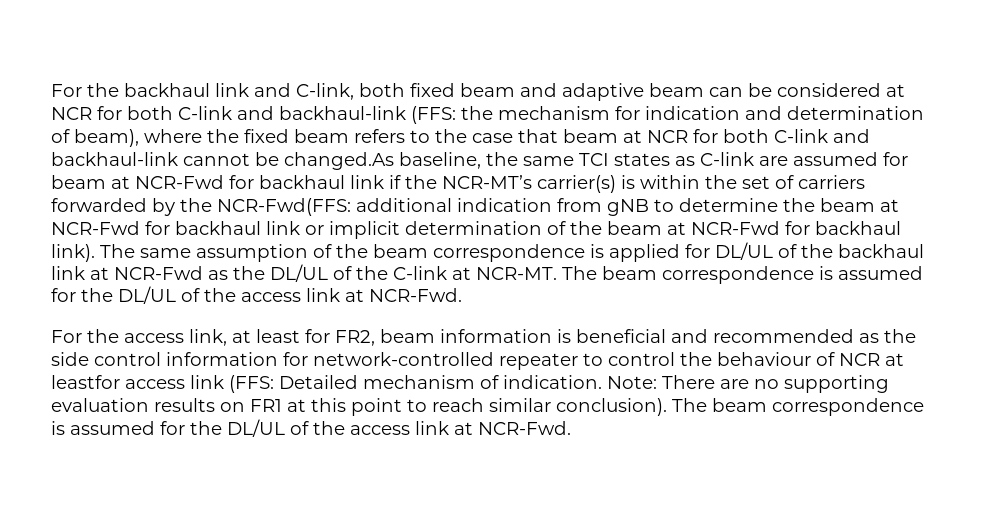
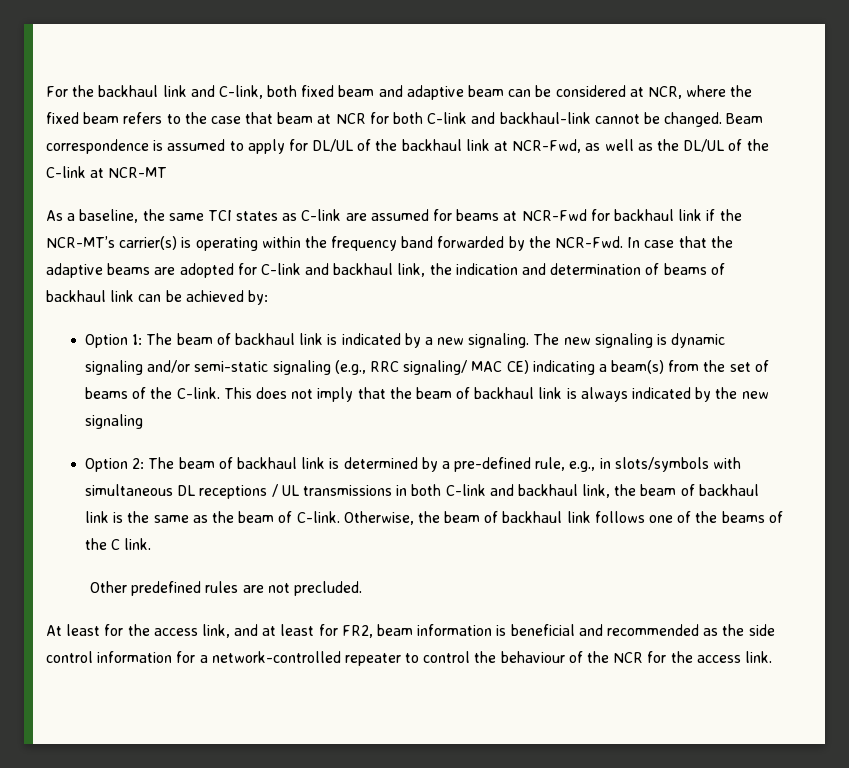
- For the backhaul link and C-link, both fixed beam and adaptive beam can be considered at NCR for both C-link and backhaul-link (FFS: the mechanism for indication and determination of beam), where the fixed beam refers to the case that beam at NCR for both C-link and backhaul-link cannot be changed.As baseline, the same TCI states as C-link are assumed for beam at NCR-Fwd for backhaul link if the NCR-MT’s carrier(s) is within the set of carriers forwarded by the NCR-Fwd(FFS: additional indication from gNB to determine the beam at NCR-Fwd for backhaul link or implicit determination of the beam at NCR-Fwd for backhaul link). The same assumption of the beam correspondence is applied for DL/UL of the backhaul link at NCR-Fwd as the DL/UL of the C-link at NCR-MT. The beam correspondence is assumed for the DL/UL of the access link at NCR-Fwd.
- For the access link, at least for FR2, beam information is beneficial and recommended as the side control information for network-controlled repeater to control the behaviour of NCR at leastfor access link (FFS: Detailed mechanism of indication. Note: There are no supporting evaluation results on FR1 at this point to reach similar conclusion). The beam correspondence is assumed for the DL/UL of the access link at NCR-Fwd.
+ For the backhaul link and C-link, both fixed beam and adaptive beam can be considered at NCR, where the fixed beam refers to the case that beam at NCR for both C-link and backhaul-link cannot be changed. Beam correspondence is assumed to apply for DL/UL of the backhaul link at NCR-Fwd, as well as the DL/UL of the C-link at NCR-MT
+ As a baseline, the same TCI states as C-link are assumed for beams at NCR-Fwd for backhaul link if the NCR-MT’s carrier(s) is operating within the frequency band forwarded by the NCR-Fwd. In case that the adaptive beams are adopted for C-link and backhaul link, the indication and determination of beams of backhaul link can be achieved by:
+ Option 1: The beam of backhaul link is indicated by a new signaling. The new signaling is dynamic signaling and/or semi-static signaling (e.g., RRC signaling/ MAC CE) indicating a beam(s) from the set of beams of the C-link. This does not imply that the beam of backhaul link is always indicated by the new signaling
+ Option 2: The beam of backhaul link is determined by a pre-defined rule, e.g., in slots/symbols with simultaneous DL receptions / UL transmissions in both C-link and backhaul link, the beam of backhaul link is the same as the beam of C-link. Otherwise, the beam of backhaul link follows one of the beams of the C link.
+ Other predefined rules are not precluded.
+ At least for the access link, and at least for FR2, beam information is beneficial and recommended as the side control information for a network-controlled repeater to control the behaviour of the NCR for the access link.

